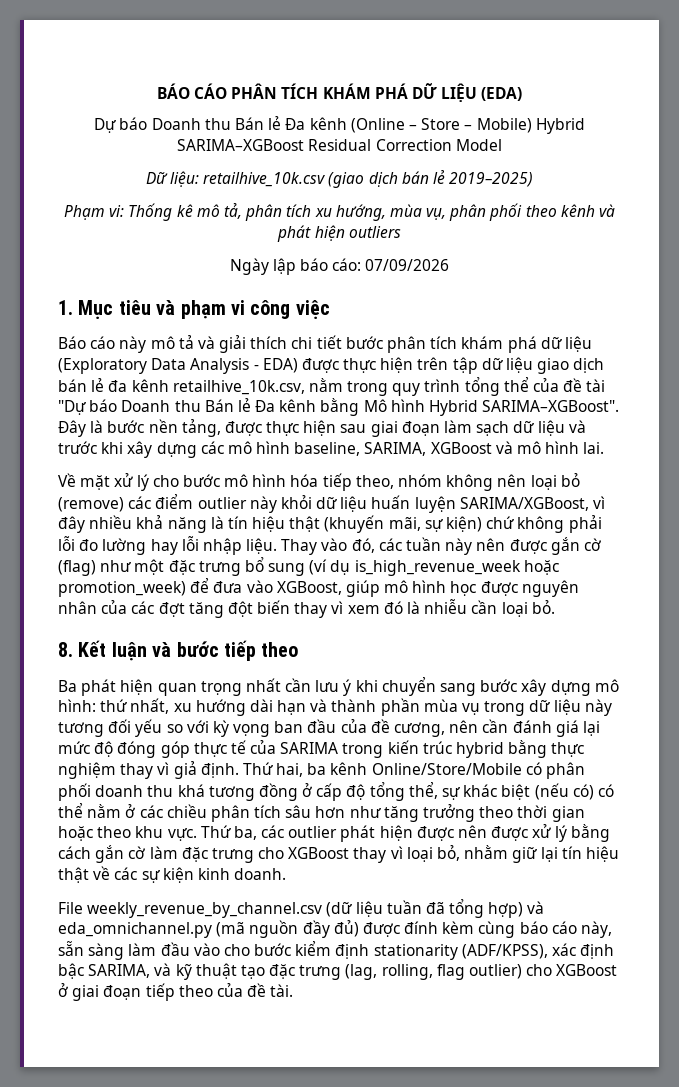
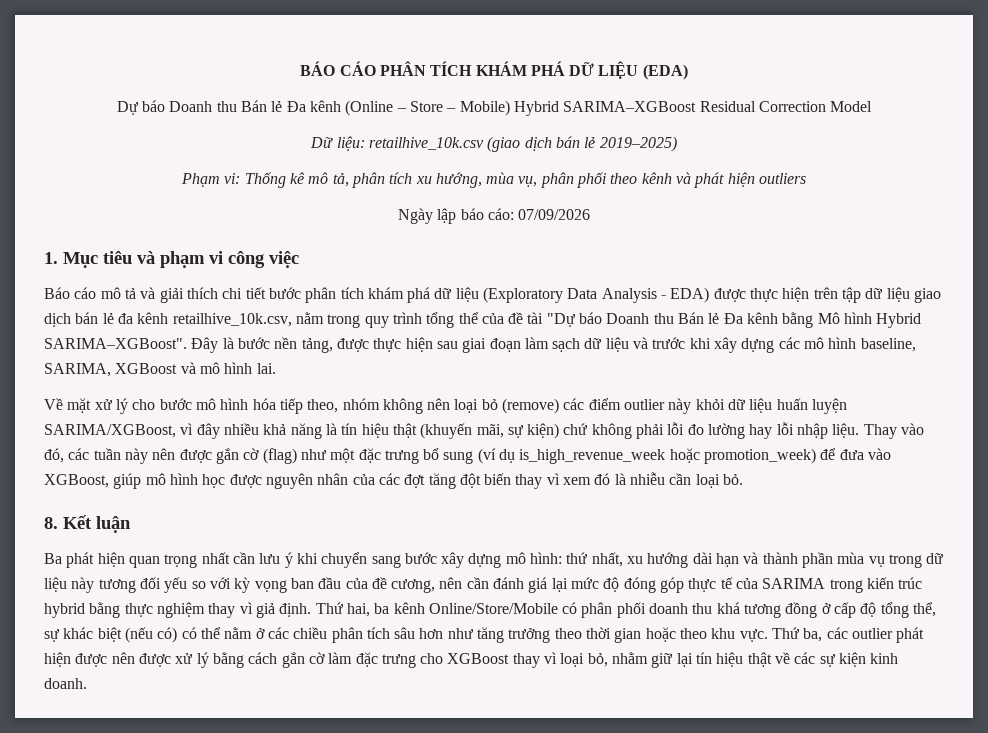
- Báo cáo này mô tả và giải thích chi tiết bước phân tích khám phá dữ liệu (Exploratory Data Analysis - EDA) được thực hiện trên tập dữ liệu giao dịch bán lẻ đa kênh retailhive_10k.csv, nằm trong quy trình tổng thể của đề tài "Dự báo Doanh thu Bán lẻ Đa kênh bằng Mô hình Hybrid SARIMA–XGBoost".
+ Báo cáo mô tả và giải thích chi tiết bước phân tích khám phá dữ liệu (Exploratory Data Analysis - EDA) được thực hiện trên tập dữ liệu giao dịch bán lẻ đa kênh retailhive_10k.csv, nằm trong quy trình tổng thể của đề tài "Dự báo Doanh thu Bán lẻ Đa kênh bằng Mô hình Hybrid SARIMA–XGBoost".
- 8. Kết luận và bước tiếp theo
+ 8. Kết luận
- File weekly_revenue_by_channel.csv (dữ liệu tuần đã tổng hợp) và eda_omnichannel.py (mã nguồn đầy đủ) được đính kèm cùng báo cáo này, sẵn sàng làm đầu vào cho bước kiểm định stationarity (ADF/KPSS), xác định bậc SARIMA, và kỹ thuật tạo đặc trưng (lag, rolling, flag outlier) cho XGBoost ở giai đoạn tiếp theo của đề tài.

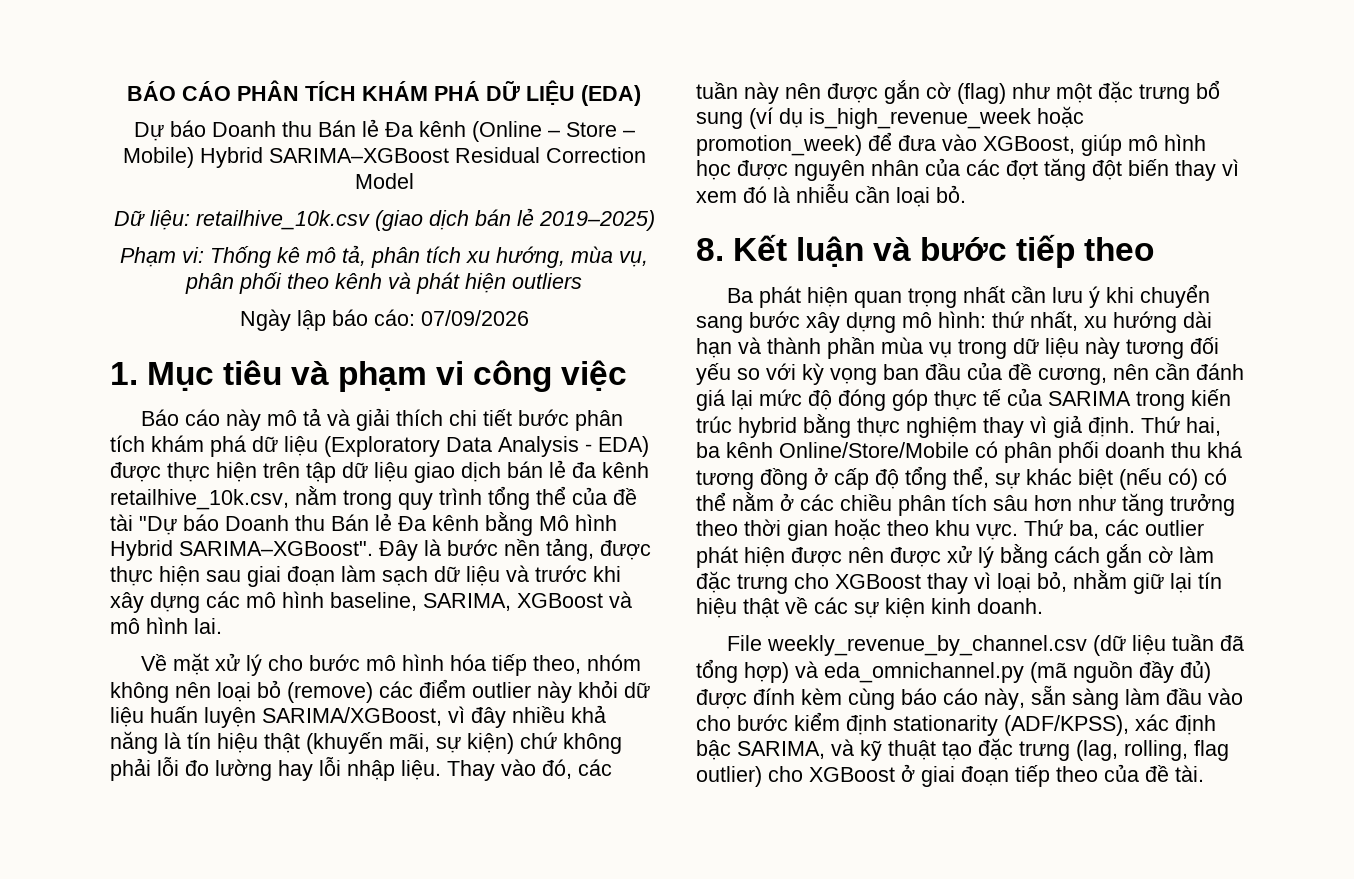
- Báo cáo mô tả và giải thích chi tiết bước phân tích khám phá dữ liệu (Exploratory Data Analysis - EDA) được thực hiện trên tập dữ liệu giao dịch bán lẻ đa kênh retailhive_10k.csv, nằm trong quy trình tổng thể của đề tài "Dự báo Doanh thu Bán lẻ Đa kênh bằng Mô hình Hybrid SARIMA–XGBoost".
+ Báo cáo này mô tả và giải thích chi tiết bước phân tích khám phá dữ liệu (Exploratory Data Analysis - EDA) được thực hiện trên tập dữ liệu giao dịch bán lẻ đa kênh retailhive_10k.csv, nằm trong quy trình tổng thể của đề tài "Dự báo Doanh thu Bán lẻ Đa kênh bằng Mô hình Hybrid SARIMA–XGBoost".
- 8. Kết luận
+ 8. Kết luận và bước tiếp theo
+ File weekly_revenue_by_channel.csv (dữ liệu tuần đã tổng hợp) và eda_omnichannel.py (mã nguồn đầy đủ) được đính kèm cùng báo cáo này, sẵn sàng làm đầu vào cho bước kiểm định stationarity (ADF/KPSS), xác định bậc SARIMA, và kỹ thuật tạo đặc trưng (lag, rolling, flag outlier) cho XGBoost ở giai đoạn tiếp theo của đề tài.

